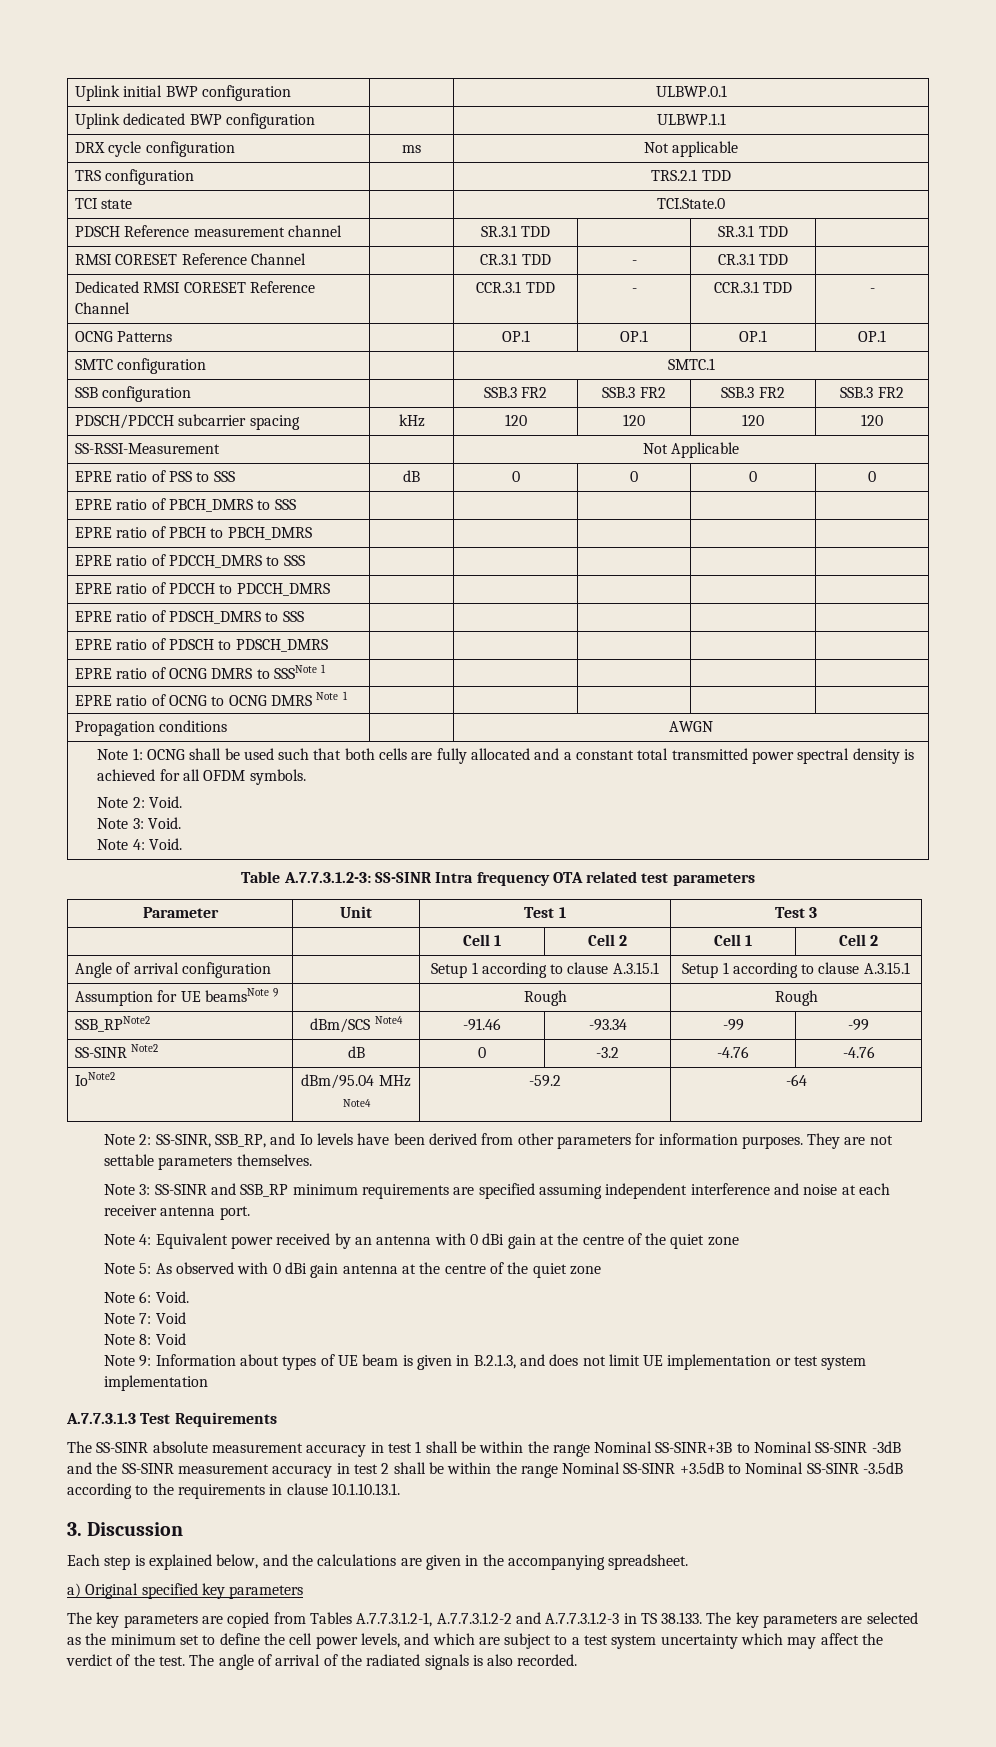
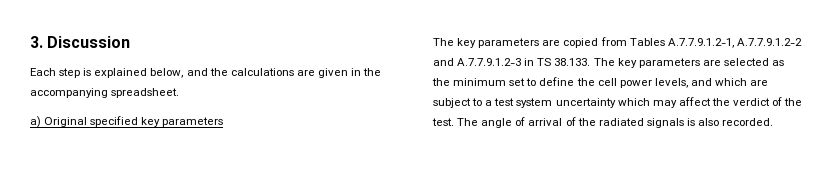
- Uplink initial BWP configuration | | ULBWP.0.1
- Uplink dedicated BWP configuration | | ULBWP.1.1
- DRX cycle configuration | ms | Not applicable
- TRS configuration | | TRS.2.1 TDD
- TCI state | | TCI.State.0
- PDSCH Reference measurement channel | | SR.3.1 TDD | | SR.3.1 TDD |
- RMSI CORESET Reference Channel | | CR.3.1 TDD | - | CR.3.1 TDD |
- Dedicated RMSI CORESET Reference Channel | | CCR.3.1 TDD | - | CCR.3.1 TDD | -
- OCNG Patterns | | OP.1 | OP.1 | OP.1 | OP.1
- SMTC configuration | | SMTC.1
- SSB configuration | | SSB.3 FR2 | SSB.3 FR2 | SSB.3 FR2 | SSB.3 FR2
- PDSCH/PDCCH subcarrier spacing | kHz | 120 | 120 | 120 | 120
- SS-RSSI-Measurement | | Not Applicable
- EPRE ratio of PSS to SSS | dB | 0 | 0 | 0 | 0
- EPRE ratio of PBCH_DMRS to SSS | | | | |
- EPRE ratio of PBCH to PBCH_DMRS | | | | |
- EPRE ratio of PDCCH_DMRS to SSS | | | | |
- EPRE ratio of PDCCH to PDCCH_DMRS | | | | |
- EPRE ratio of PDSCH_DMRS to SSS | | | | |
- EPRE ratio of PDSCH to PDSCH_DMRS | | | | |
- EPRE ratio of OCNG DMRS to SSSNote 1 | | | | |
- EPRE ratio of OCNG to OCNG DMRS Note 1 | | | | |
- Propagation conditions | | AWGN
- Note 1: OCNG shall be used such that both cells are fully allocated and a constant total transmitted power spectral density is achieved for all OFDM symbols.
- Note 2: Void.
- Note 3: Void.
- Note 4: Void.
- Table A.7.7.3.1.2-3: SS-SINR Intra frequency OTA related test parameters
- Parameter | Unit | Test 1 | Test 3
- | | Cell 1 | Cell 2 | Cell 1 | Cell 2
- Angle of arrival configuration | | Setup 1 according to clause A.3.15.1 | Setup 1 according to clause A.3.15.1
- Assumption for UE beamsNote 9 | | Rough | Rough
- SSB_RPNote2 | dBm/SCS Note4 | -91.46 | -93.34 | -99 | -99
- SS-SINR Note2 | dB | 0 | -3.2 | -4.76 | -4.76
- IoNote2 | dBm/95.04 MHz
- Note4 | -59.2 | -64
- Note 2: SS-SINR, SSB_RP, and Io levels have been derived from other parameters for information purposes. They are not settable parameters themselves.
- Note 3: SS-SINR and SSB_RP minimum requirements are specified assuming independent interference and noise at each receiver antenna port.
- Note 4: Equivalent power received by an antenna with 0 dBi gain at the centre of the quiet zone
- Note 5: As observed with 0 dBi gain antenna at the centre of the quiet zone
- Note 6: Void.
- Note 7: Void
- Note 8: Void
- Note 9: Information about types of UE beam is given in B.2.1.3, and does not limit UE implementation or test system implementation
- A.7.7.3.1.3 Test Requirements
- The SS-SINR absolute measurement accuracy in test 1 shall be within the range Nominal SS-SINR+3B to Nominal SS-SINR -3dB and the SS-SINR measurement accuracy in test 2 shall be within the range Nominal SS-SINR +3.5dB to Nominal SS-SINR -3.5dB according to the requirements in clause 10.1.10.13.1.
- The key parameters are copied from Tables A.7.7.3.1.2-1, A.7.7.3.1.2-2 and A.7.7.3.1.2-3 in TS 38.133. The key parameters are selected as the minimum set to define the cell power levels, and which are subject to a test system uncertainty which may affect the verdict of the test.
+ The key parameters are copied from Tables A.7.7.9.1.2-1, A.7.7.9.1.2-2 and A.7.7.9.1.2-3 in TS 38.133. The key parameters are selected as the minimum set to define the cell power levels, and which are subject to a test system uncertainty which may affect the verdict of the test.

